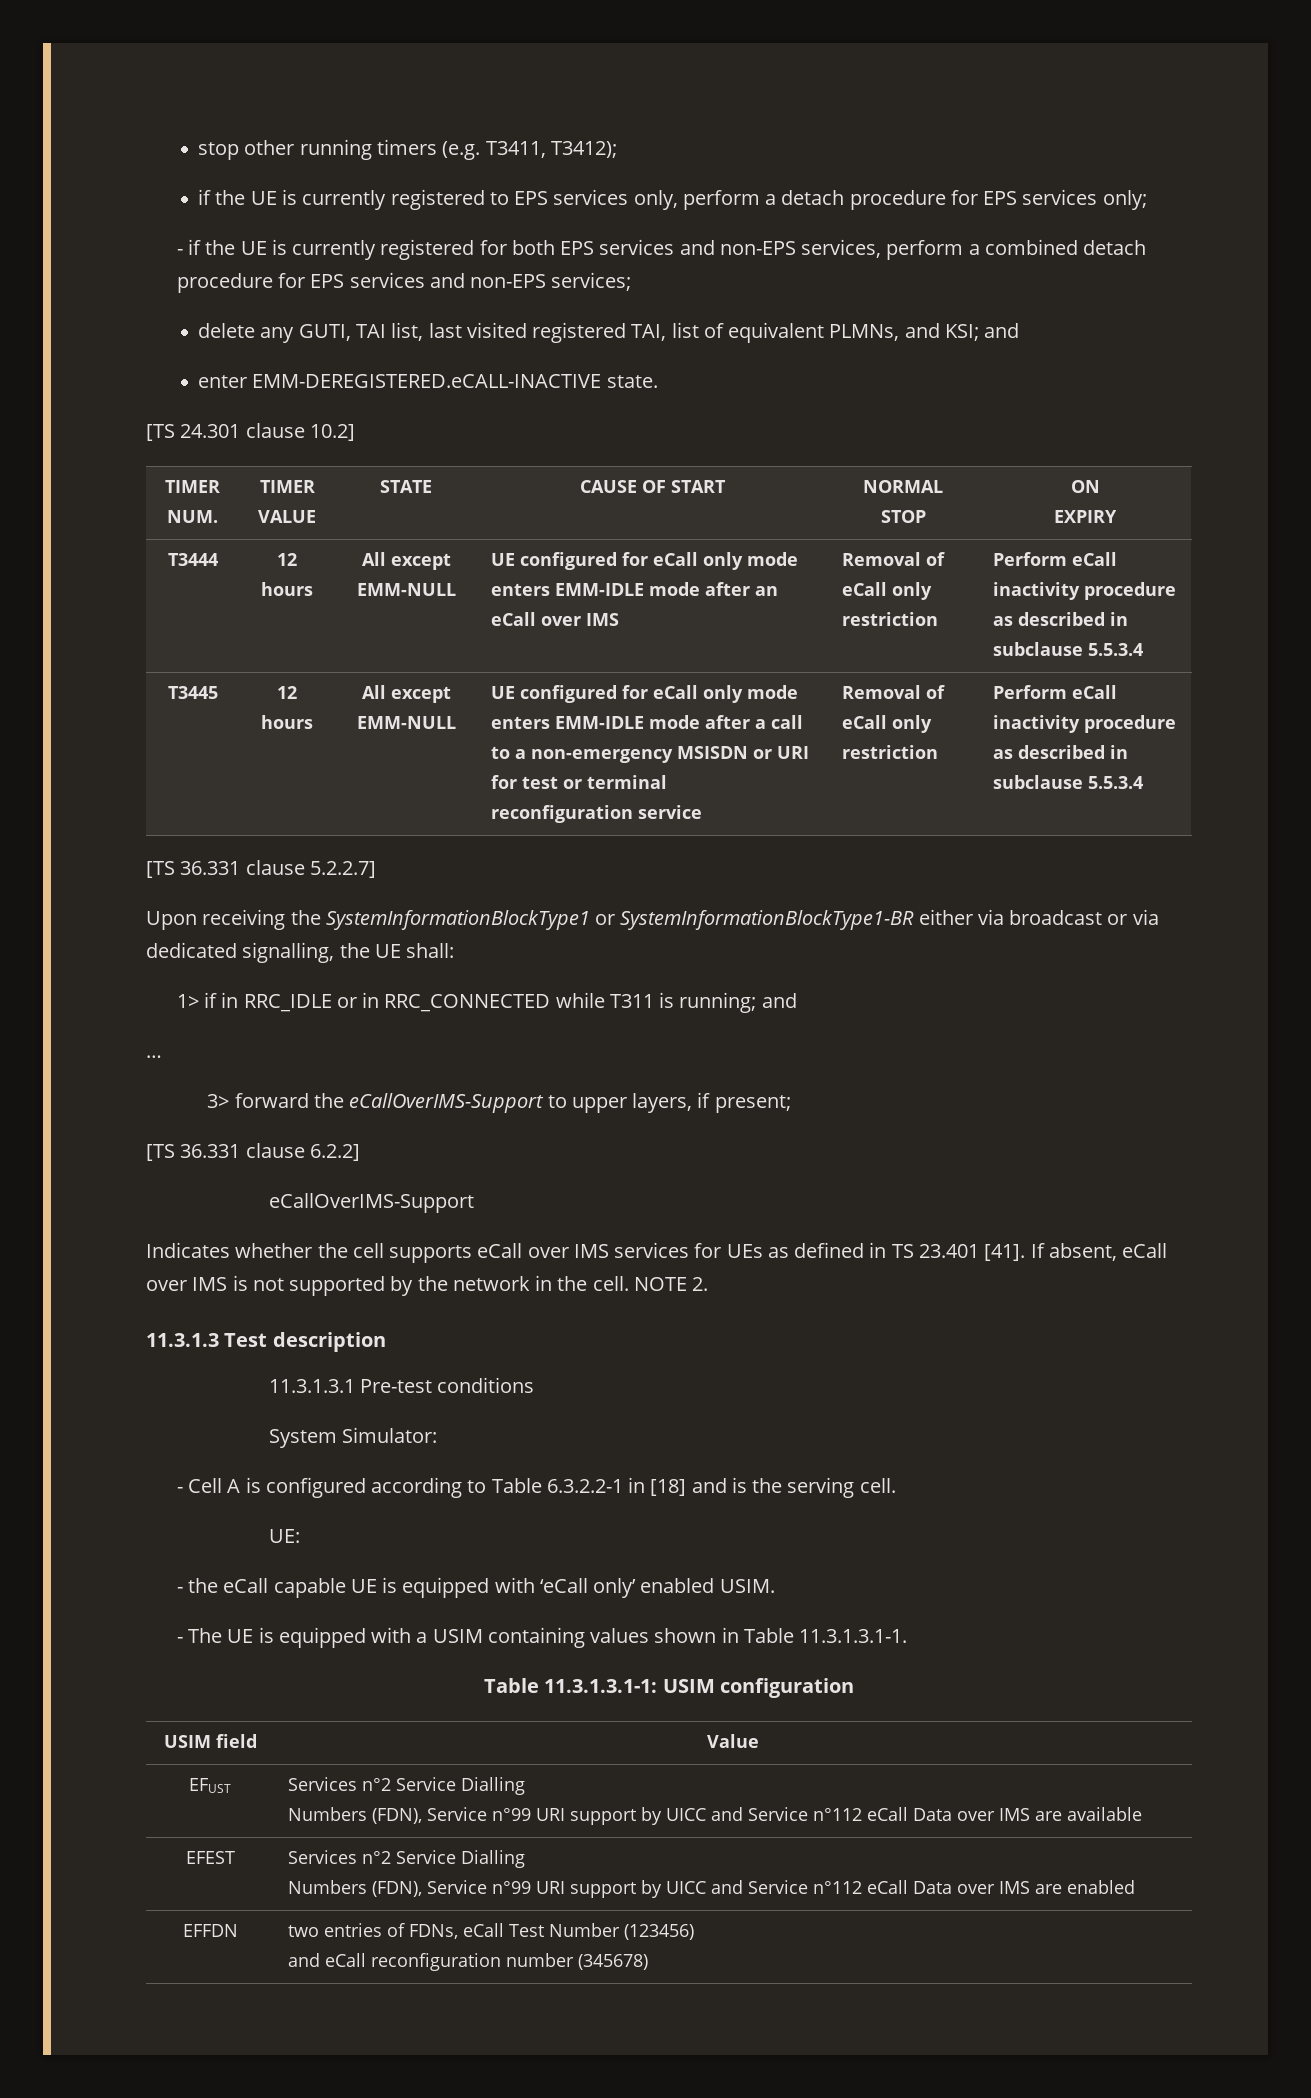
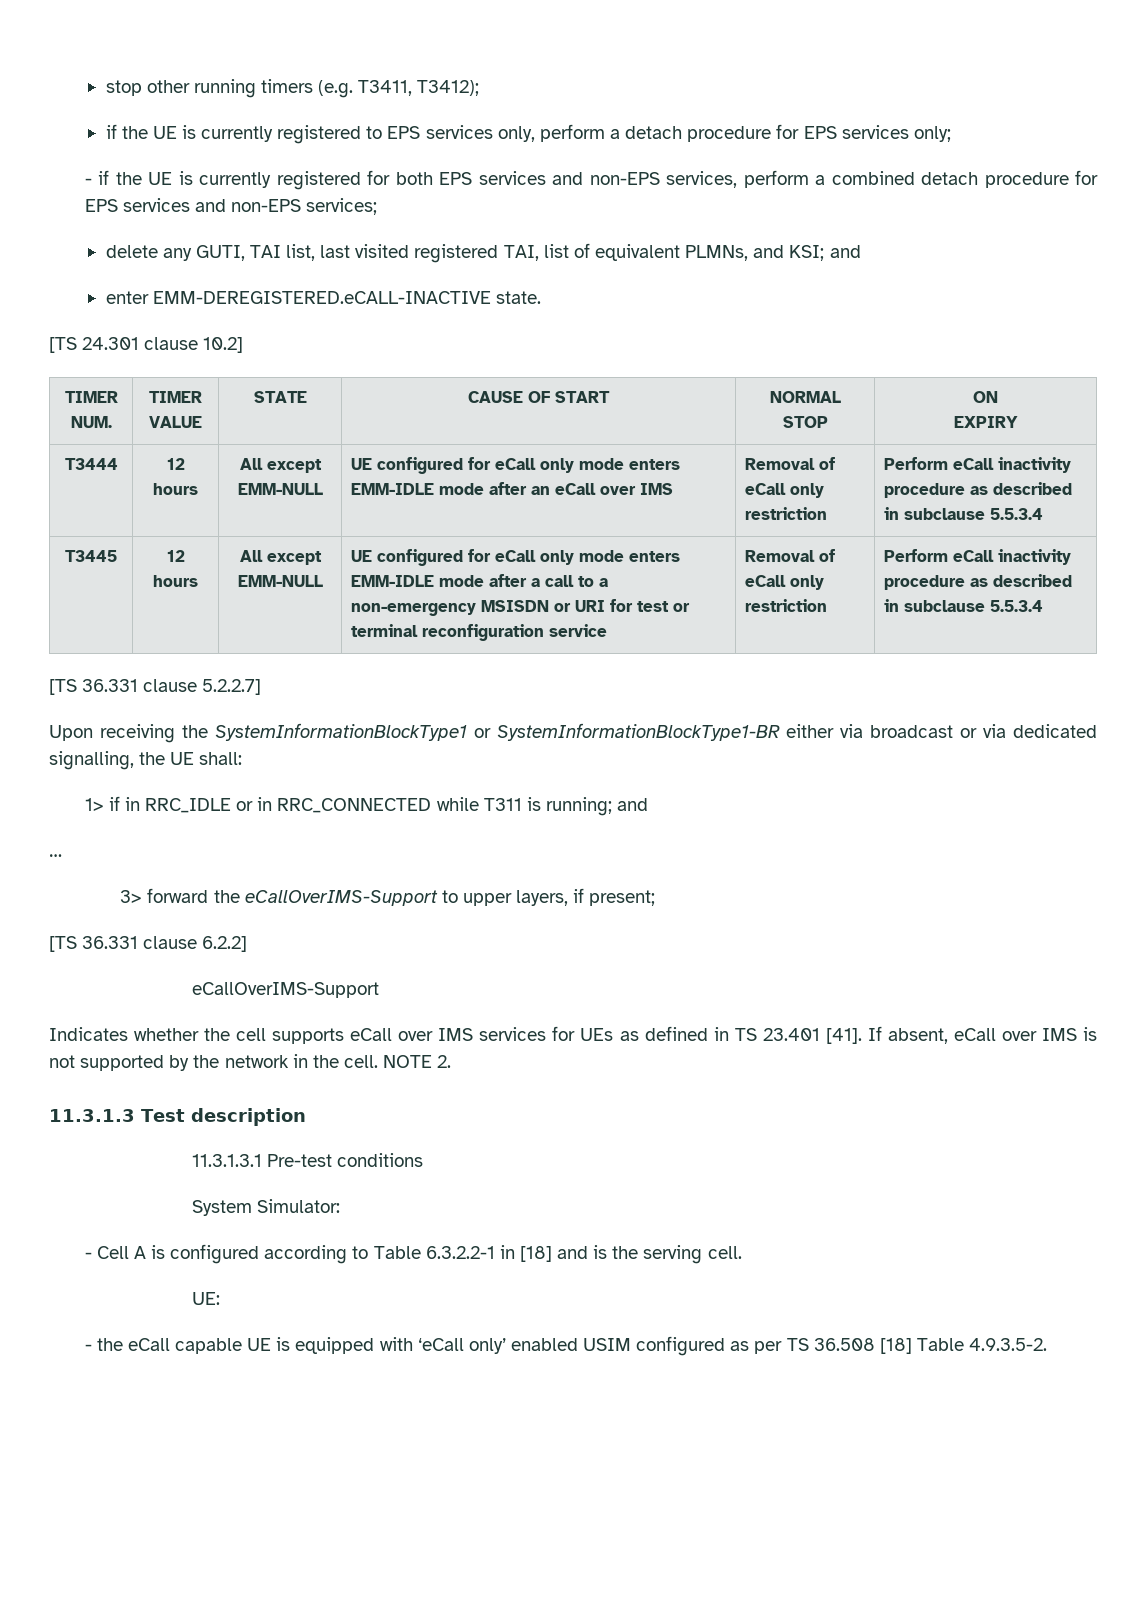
- - the eCall capable UE is equipped with ‘eCall only’ enabled USIM.
- - The UE is equipped with a USIM containing values shown in Table 11.3.1.3.1-1.
- Table 11.3.1.3.1-1: USIM configuration
- USIM field | Value
- EFUST | Services n°2 Service Dialling
- Numbers (FDN), Service n°99 URI support by UICC and Service n°112 eCall Data over IMS are available
- EFEST | Services n°2 Service Dialling
- Numbers (FDN), Service n°99 URI support by UICC and Service n°112 eCall Data over IMS are enabled
- EFFDN | two entries of FDNs, eCall Test Number (123456)
- and eCall reconfiguration number (345678)
+ - the eCall capable UE is equipped with ‘eCall only’ enabled USIM configured as per TS 36.508 [18] Table 4.9.3.5-2.

